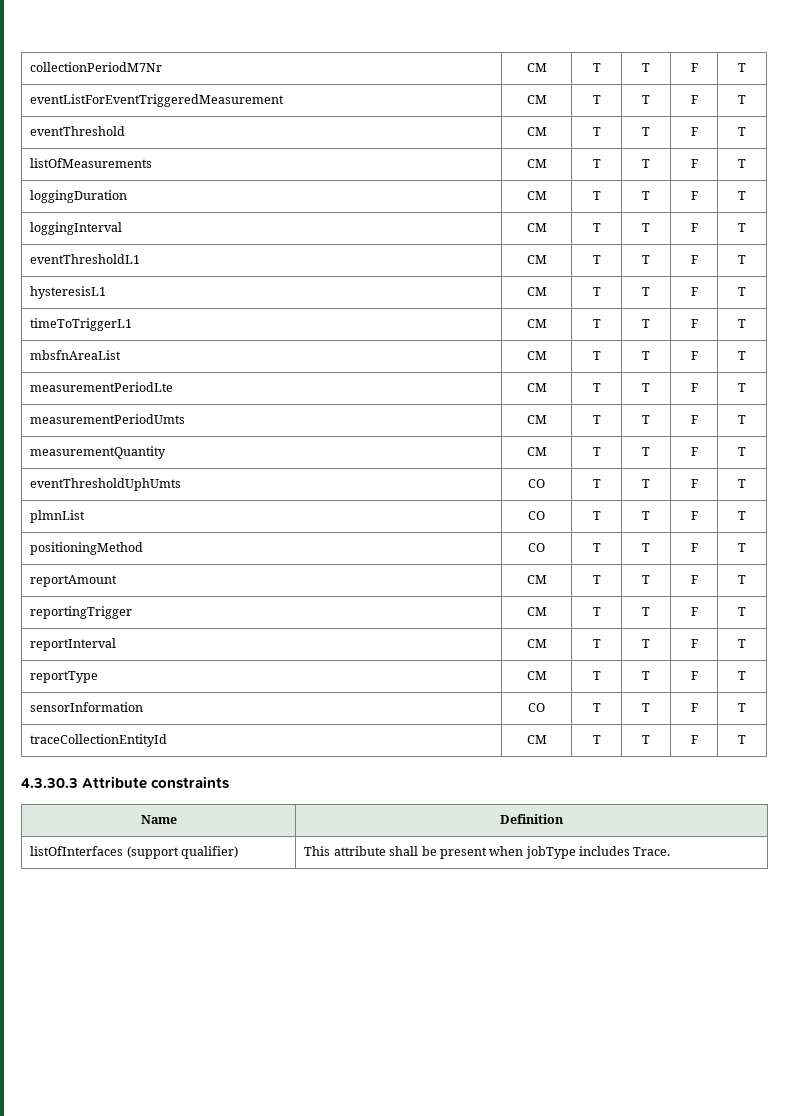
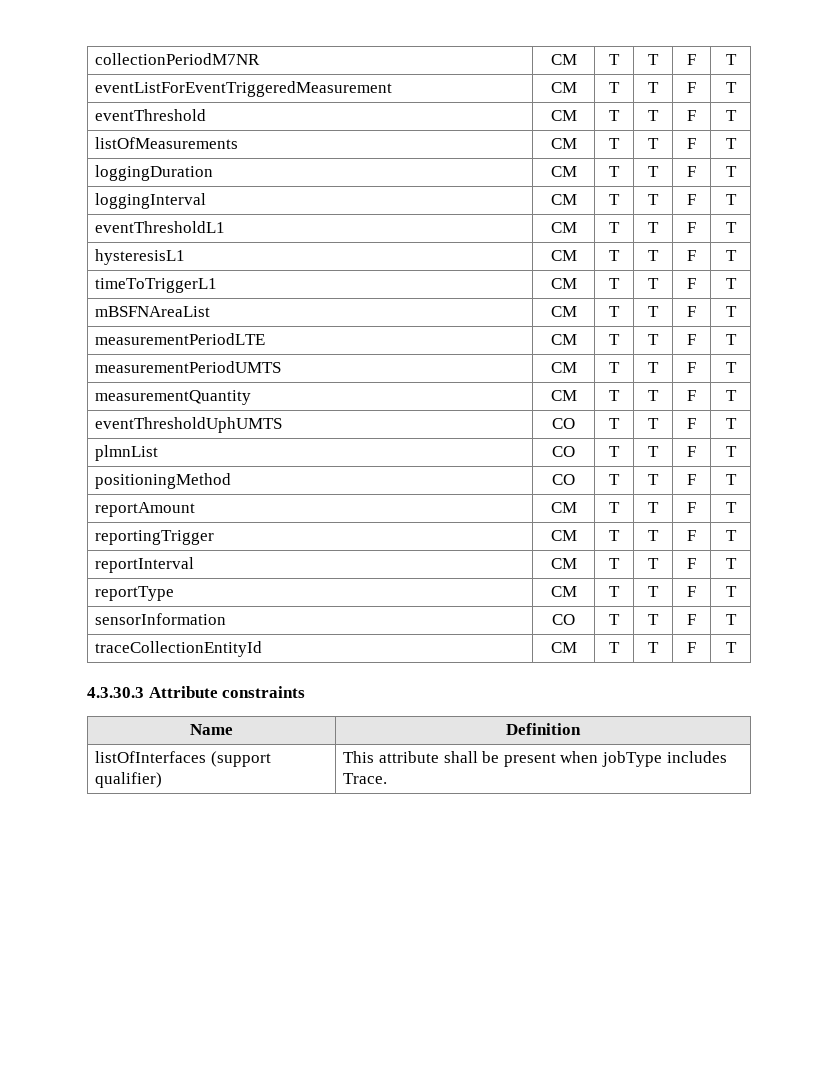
- collectionPeriodM7Nr | CM | T | T | F | T
+ collectionPeriodM7NR | CM | T | T | F | T
- mbsfnAreaList | CM | T | T | F | T
- measurementPeriodLte | CM | T | T | F | T
- measurementPeriodUmts | CM | T | T | F | T
+ mBSFNAreaList | CM | T | T | F | T
+ measurementPeriodLTE | CM | T | T | F | T
+ measurementPeriodUMTS | CM | T | T | F | T
- eventThresholdUphUmts | CO | T | T | F | T
+ eventThresholdUphUMTS | CO | T | T | F | T

